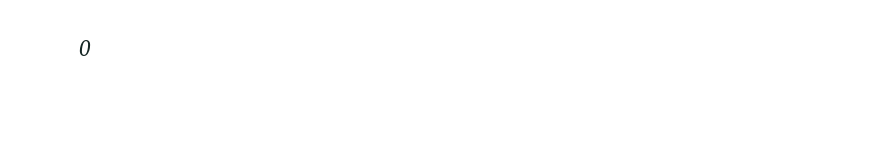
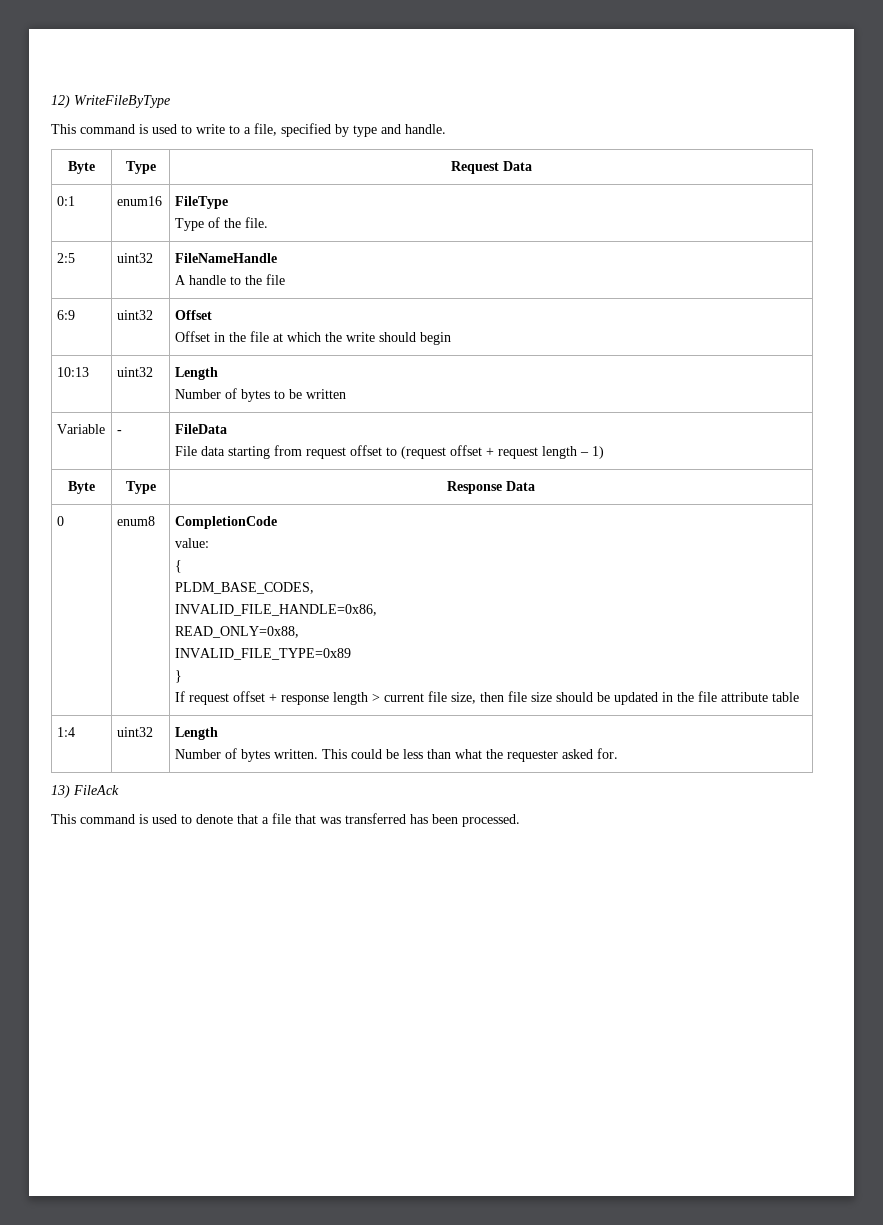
- 0
+ 12) WriteFileByType
+ This command is used to write to a file, specified by type and handle.
+ Byte | Type | Request Data
+ 0:1 | enum16 | FileType
+ Type of the file.
+ 2:5 | uint32 | FileNameHandle
+ A handle to the file
+ 6:9 | uint32 | Offset
+ Offset in the file at which the write should begin
+ 10:13 | uint32 | Length
+ Number of bytes to be written
+ Variable | - | FileData
+ File data starting from request offset to (request offset + request length – 1)
+ Byte | Type | Response Data
+ 0 | enum8 | CompletionCode
+ value:
+ {
+ PLDM_BASE_CODES,
+ INVALID_FILE_HANDLE=0x86,
+ READ_ONLY=0x88,
+ INVALID_FILE_TYPE=0x89
+ }
+ If request offset + response length > current file size, then file size should be updated in the file attribute table
+ 1:4 | uint32 | Length
+ Number of bytes written. This could be less than what the requester asked for.
+ 13) FileAck
+ This command is used to denote that a file that was transferred has been processed.

